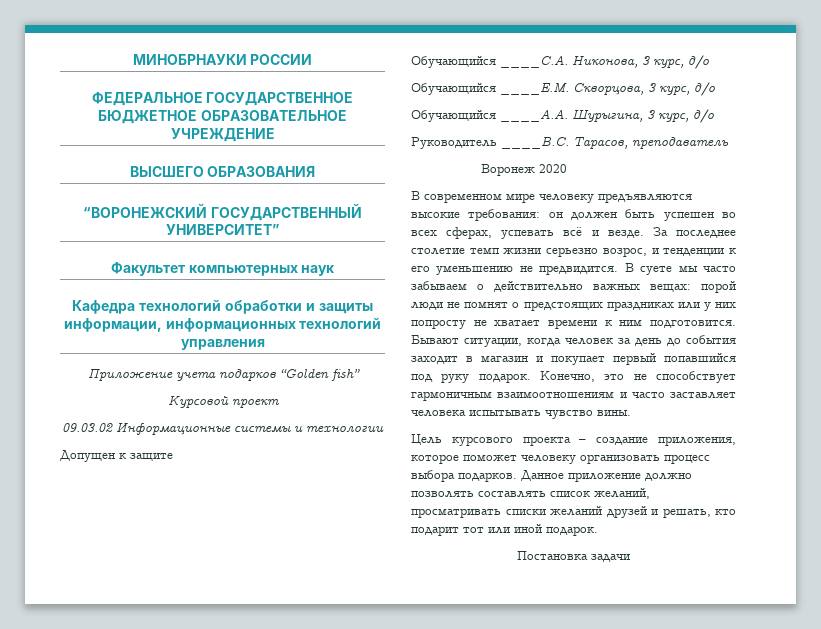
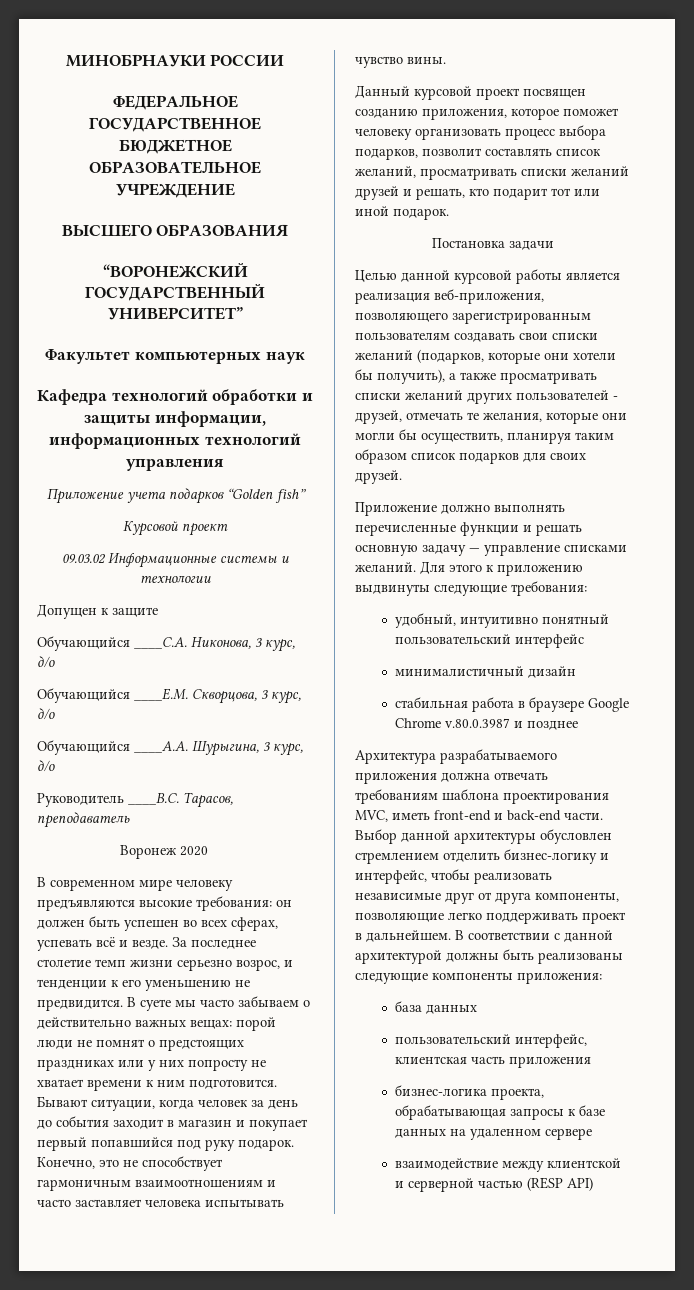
- Цель курсового проекта – создание приложения, которое поможет человеку организовать процесс выбора подарков. Данное приложение должно позволять составлять список желаний, просматривать списки желаний друзей и решать, кто подарит тот или иной подарок.
+ Данный курсовой проект посвящен созданию приложения, которое поможет человеку организовать процесс выбора подарков, позволит составлять список желаний, просматривать списки желаний друзей и решать, кто подарит тот или иной подарок.
+ Целью данной курсовой работы является реализация веб-приложения, позволяющего зарегистрированным пользователям создавать свои списки желаний (подарков, которые они хотели бы получить), а также просматривать списки желаний других пользователей - друзей, отмечать те желания, которые они могли бы осуществить, планируя таким образом список подарков для своих друзей.
+ Приложение должно выполнять перечисленные функции и решать основную задачу — управление списками желаний. Для этого к приложению выдвинуты следующие требования:
+ удобный, интуитивно понятный пользовательский интерфейс
+ минималистичный дизайн
+ стабильная работа в браузере Google Chrome v.80.0.3987 и позднее
+ Архитектура разрабатываемого приложения должна отвечать требованиям шаблона проектирования MVC, иметь front-end и back-end части. Выбор данной архитектуры обусловлен стремлением отделить бизнес-логику и интерфейс, чтобы реализовать независимые друг от друга компоненты, позволяющие легко поддерживать проект в дальнейшем. В соответствии с данной архитектурой должны быть реализованы следующие компоненты приложения:
+ база данных
+ пользовательский интерфейс, клиентская часть приложения
+ бизнес-логика проекта, обрабатывающая запросы к базе данных на удаленном сервере
+ взаимодействие между клиентской и серверной частью (RESP API)

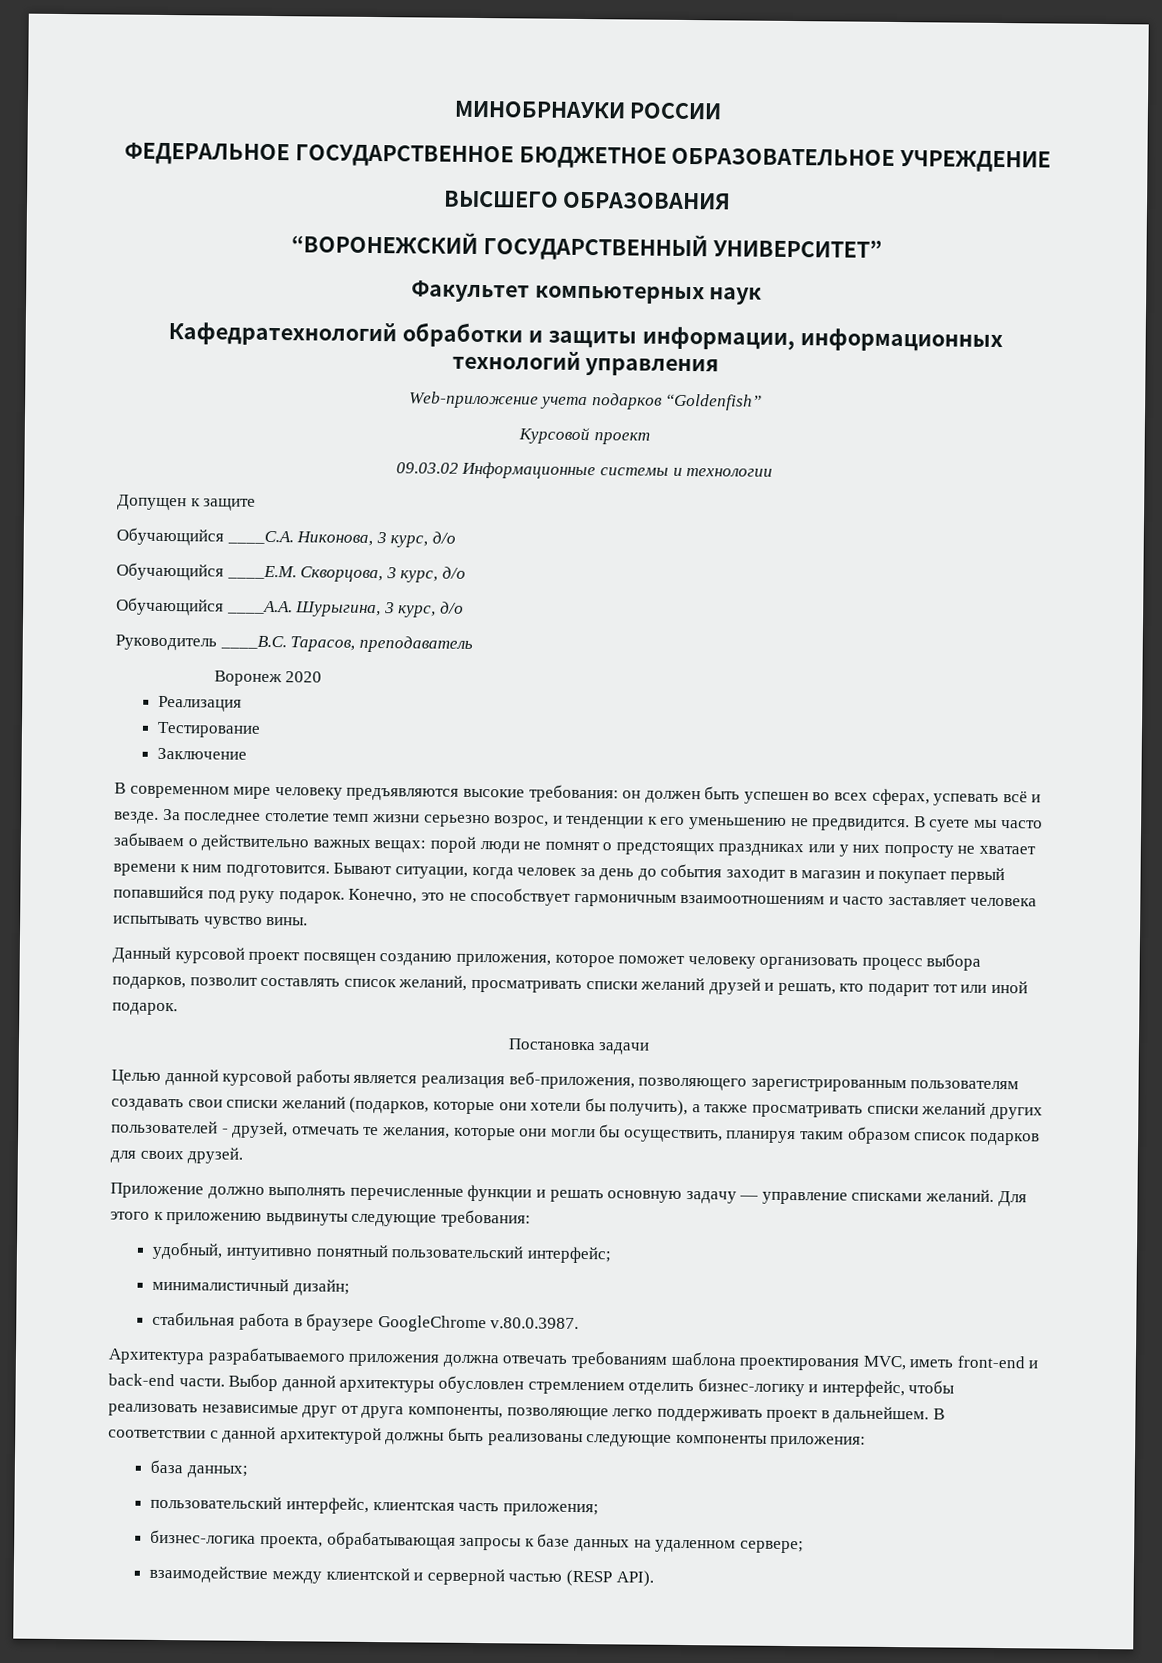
- Кафедра технологий обработки и защиты информации, информационных технологий управления
+ Кафедратехнологий обработки и защиты информации, информационных технологий управления
- Приложение учета подарков “Golden fish”
+ Web-приложение учета подарков “Goldenfish”
+ Реализация
+ Тестирование
+ Заключение
- удобный, интуитивно понятный пользовательский интерфейс
+ удобный, интуитивно понятный пользовательский интерфейс;
- минималистичный дизайн
+ минималистичный дизайн;
- стабильная работа в браузере Google Chrome v.80.0.3987 и позднее
+ стабильная работа в браузере GoogleChrome v.80.0.3987.
- база данных
+ база данных;
- пользовательский интерфейс, клиентская часть приложения
+ пользовательский интерфейс, клиентская часть приложения;
- бизнес-логика проекта, обрабатывающая запросы к базе данных на удаленном сервере
+ бизнес-логика проекта, обрабатывающая запросы к базе данных на удаленном сервере;
- взаимодействие между клиентской и серверной частью (RESP API)
+ взаимодействие между клиентской и серверной частью (RESP API).

